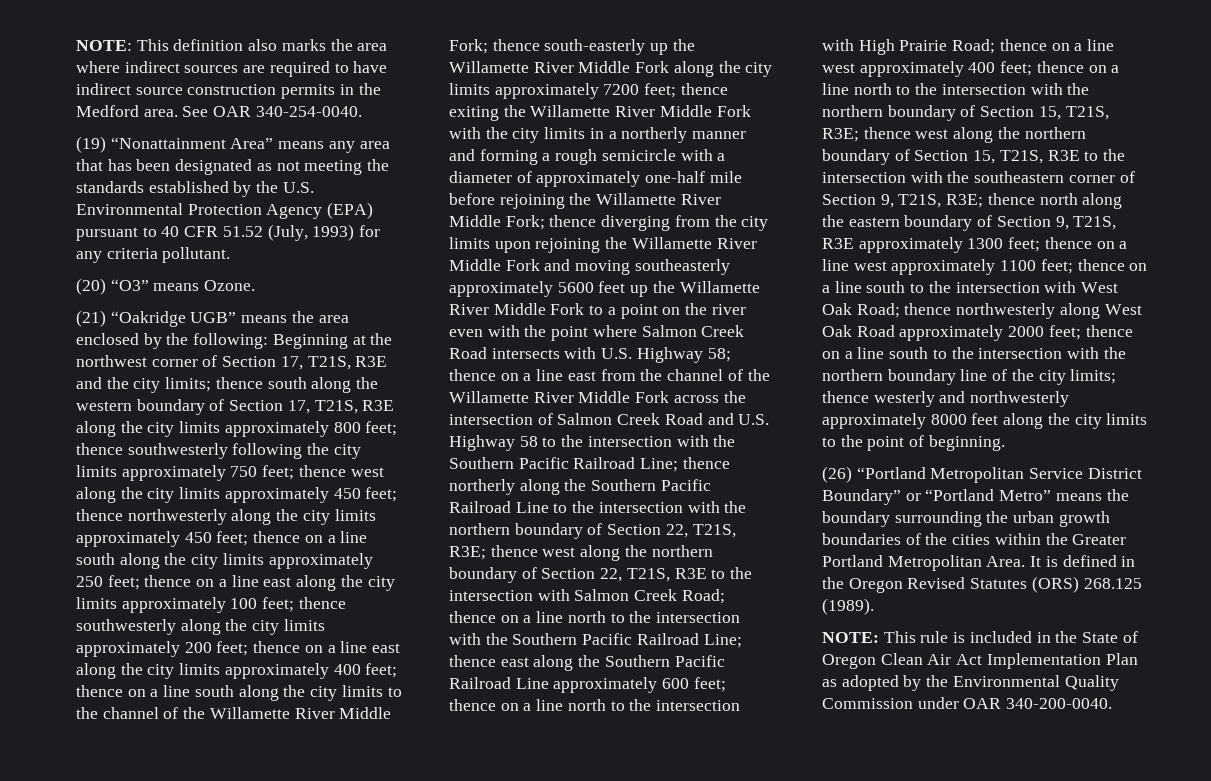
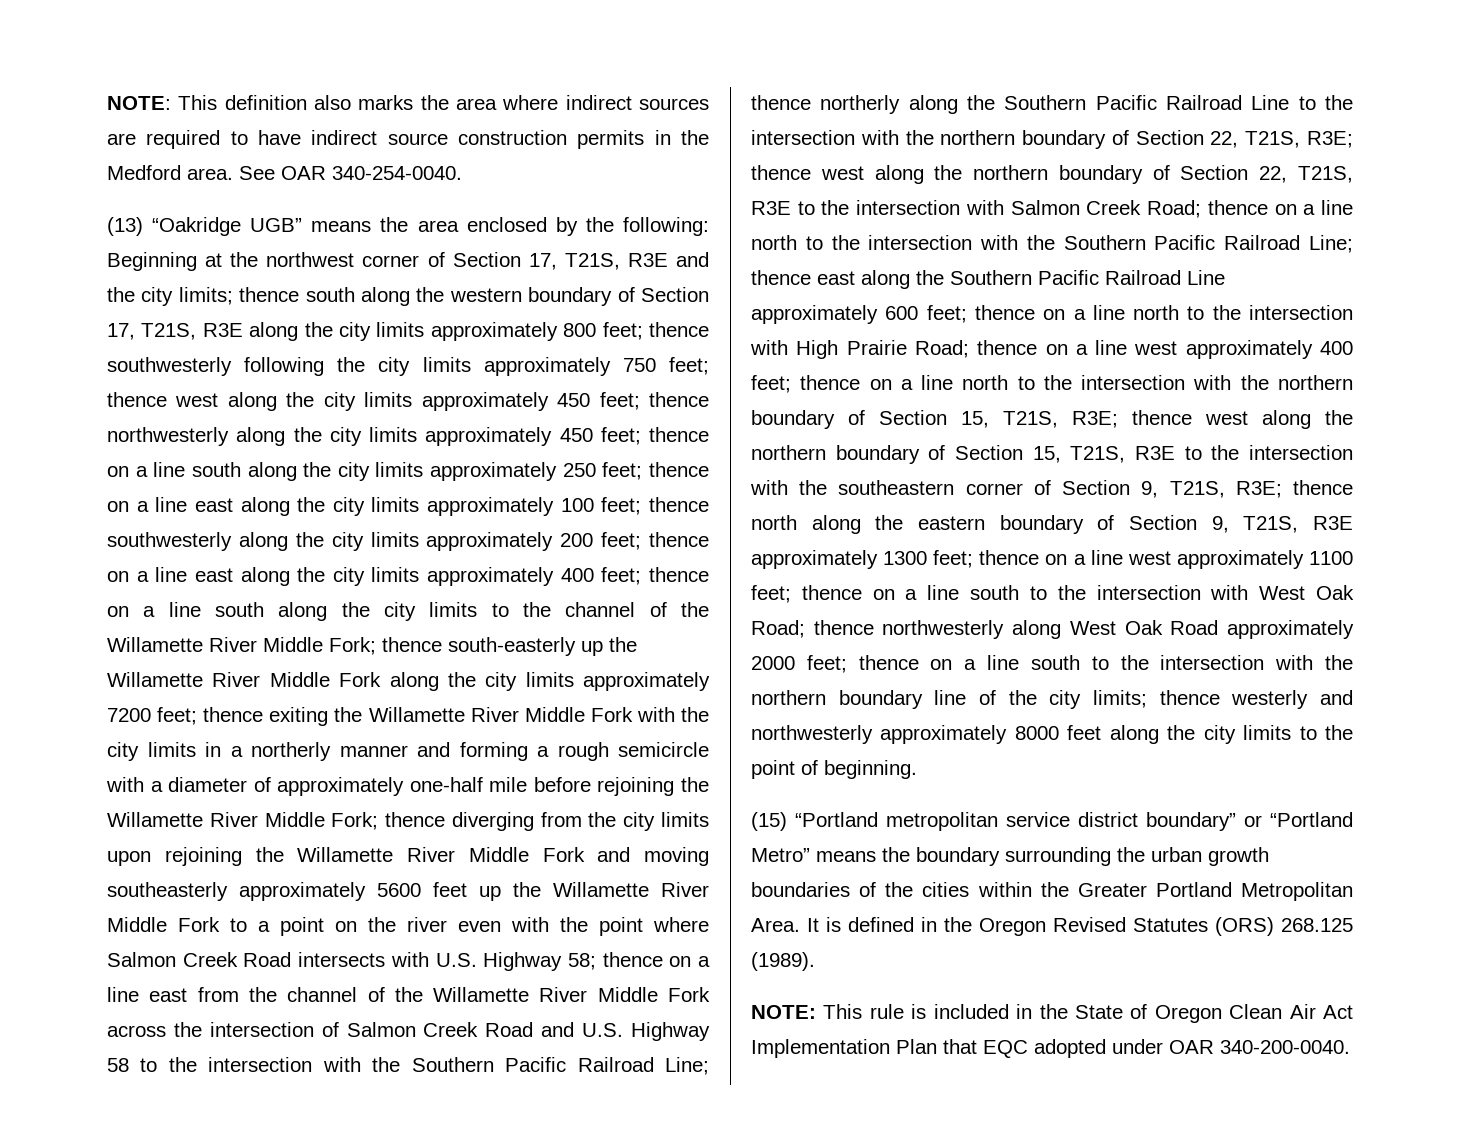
- (19) “Nonattainment Area” means any area that has been designated as not meeting the standards established by the U.S. Environmental Protection Agency (EPA) pursuant to 40 CFR 51.52 (July, 1993) for any criteria pollutant.
- (20) “O3” means Ozone.
- (21) “Oakridge UGB” means the area enclosed by the following:
+ (13) “Oakridge UGB” means the area enclosed by the following:
- (26) “Portland Metropolitan Service District Boundary” or “Portland Metro” means the boundary surrounding the urban growth boundaries of the cities within the Greater Portland Metropolitan Area.
+ (15) “Portland metropolitan service district boundary” or “Portland Metro” means the boundary surrounding the urban growth boundaries of the cities within the Greater Portland Metropolitan Area.
- NOTE: This rule is included in the State of Oregon Clean Air Act Implementation Plan as adopted by the Environmental Quality Commission under OAR 340-200-0040.
+ NOTE: This rule is included in the State of Oregon Clean Air Act Implementation Plan that EQC adopted under OAR 340-200-0040.

